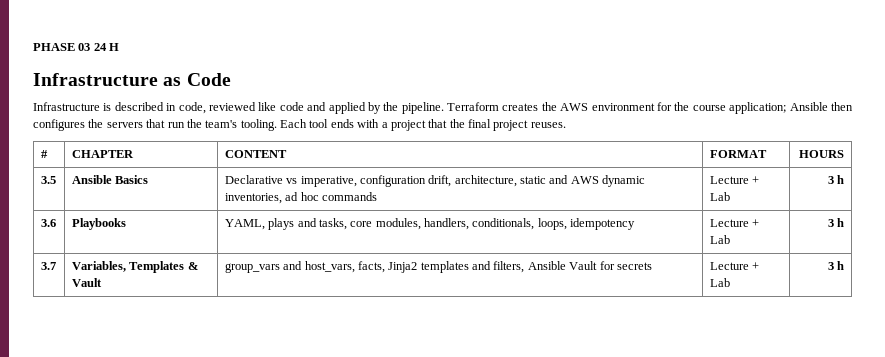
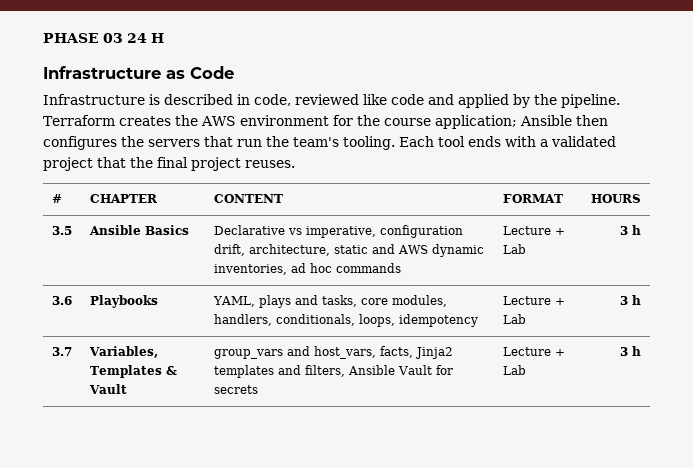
- Each tool ends with a project that the final project reuses.
+ Each tool ends with a validated project that the final project reuses.

